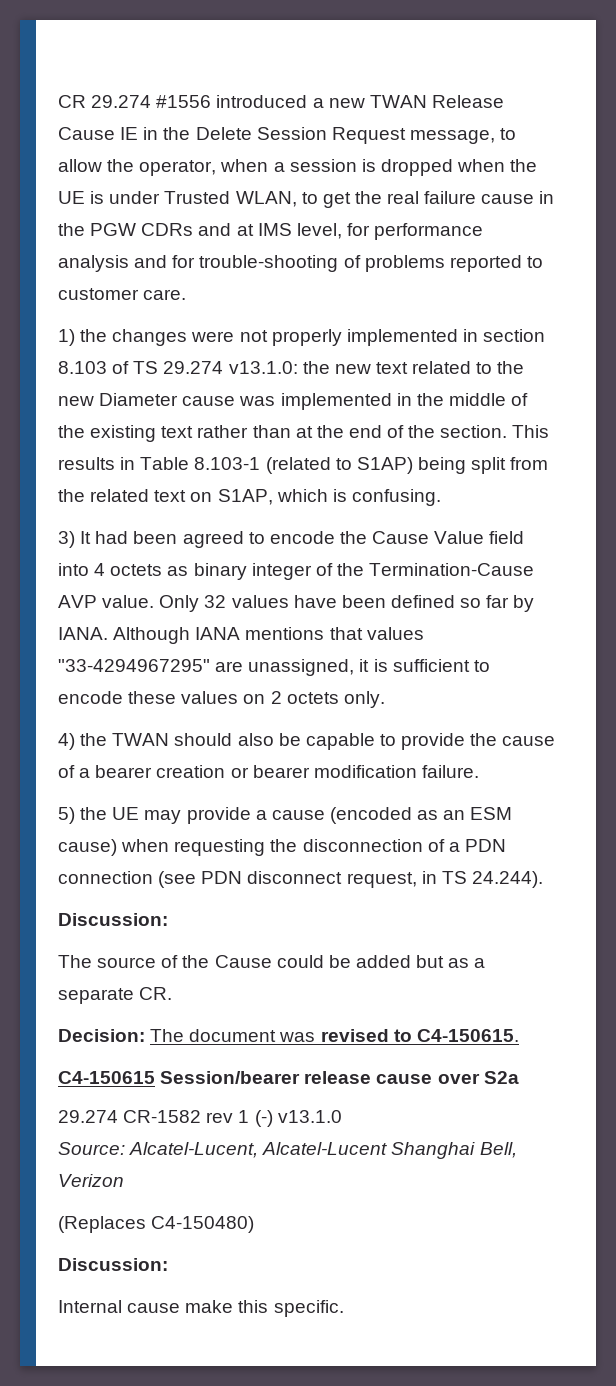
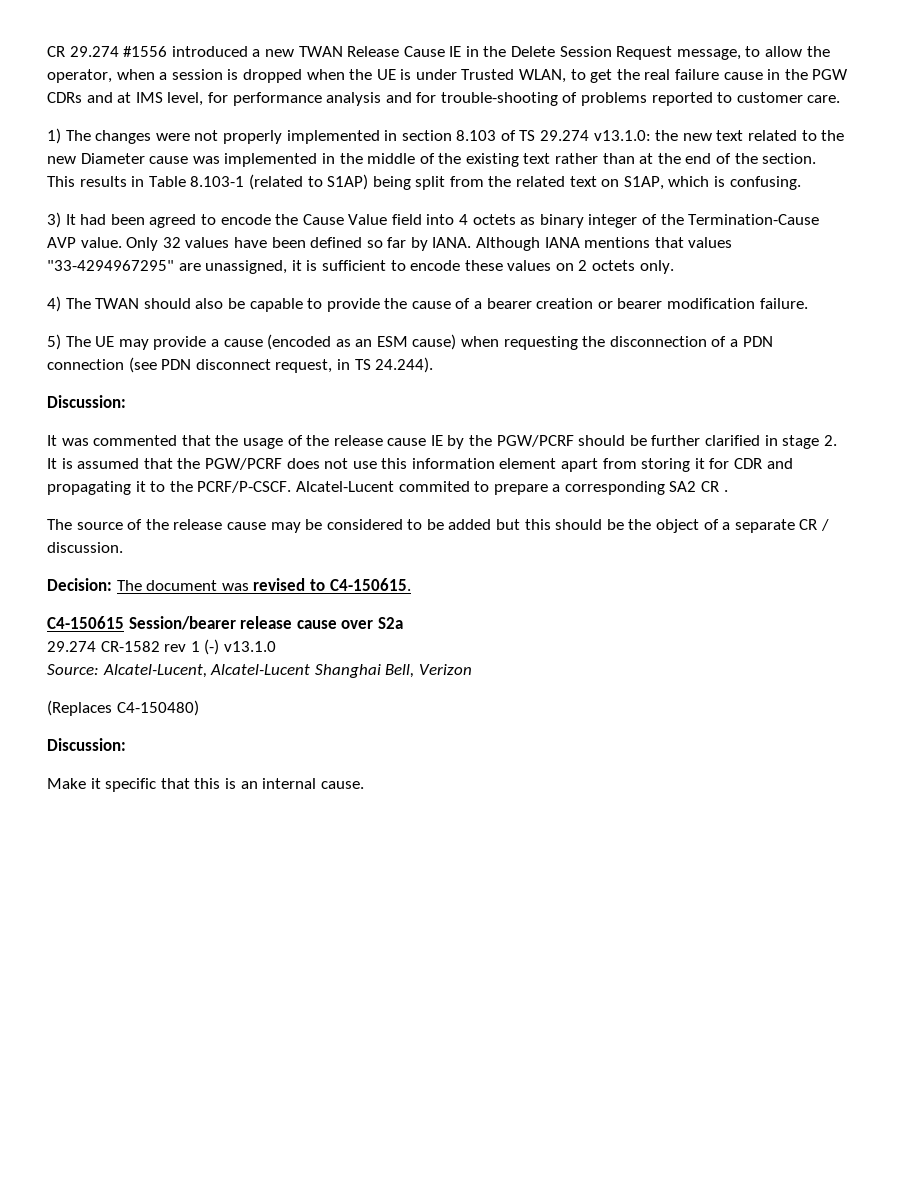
- 1) the changes were not properly implemented in section 8.103 of TS 29.274 v13.1.0: the new text related to the new Diameter cause was implemented in the middle of the existing text rather than at the end of the section.
+ 1) The changes were not properly implemented in section 8.103 of TS 29.274 v13.1.0: the new text related to the new Diameter cause was implemented in the middle of the existing text rather than at the end of the section.
- 4) the TWAN should also be capable to provide the cause of a bearer creation or bearer modification failure.
+ 4) The TWAN should also be capable to provide the cause of a bearer creation or bearer modification failure.
- 5) the UE may provide a cause (encoded as an ESM cause) when requesting the disconnection of a PDN connection (see PDN disconnect request, in TS 24.244).
+ 5) The UE may provide a cause (encoded as an ESM cause) when requesting the disconnection of a PDN connection (see PDN disconnect request, in TS 24.244).
- The source of the Cause could be added but as a separate CR.
+ It was commented that the usage of the release cause IE by the PGW/PCRF should be further clarified in stage 2. It is assumed that the PGW/PCRF does not use this information element apart from storing it for CDR and propagating it to the PCRF/P-CSCF. Alcatel-Lucent commited to prepare a corresponding SA2 CR .
+ The source of the release cause may be considered to be added but this should be the object of a separate CR / discussion.
- Internal cause make this specific.
+ Make it specific that this is an internal cause.

